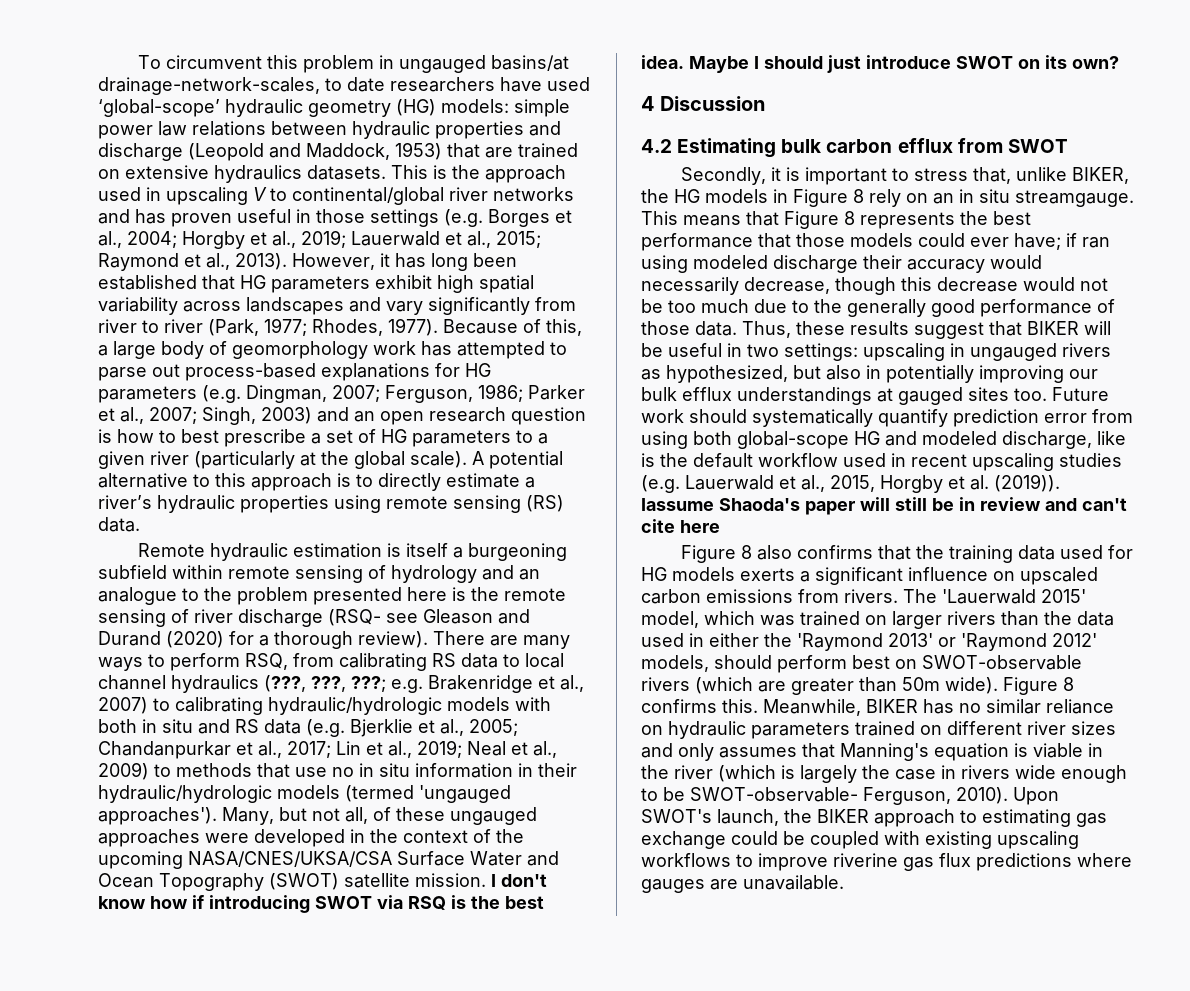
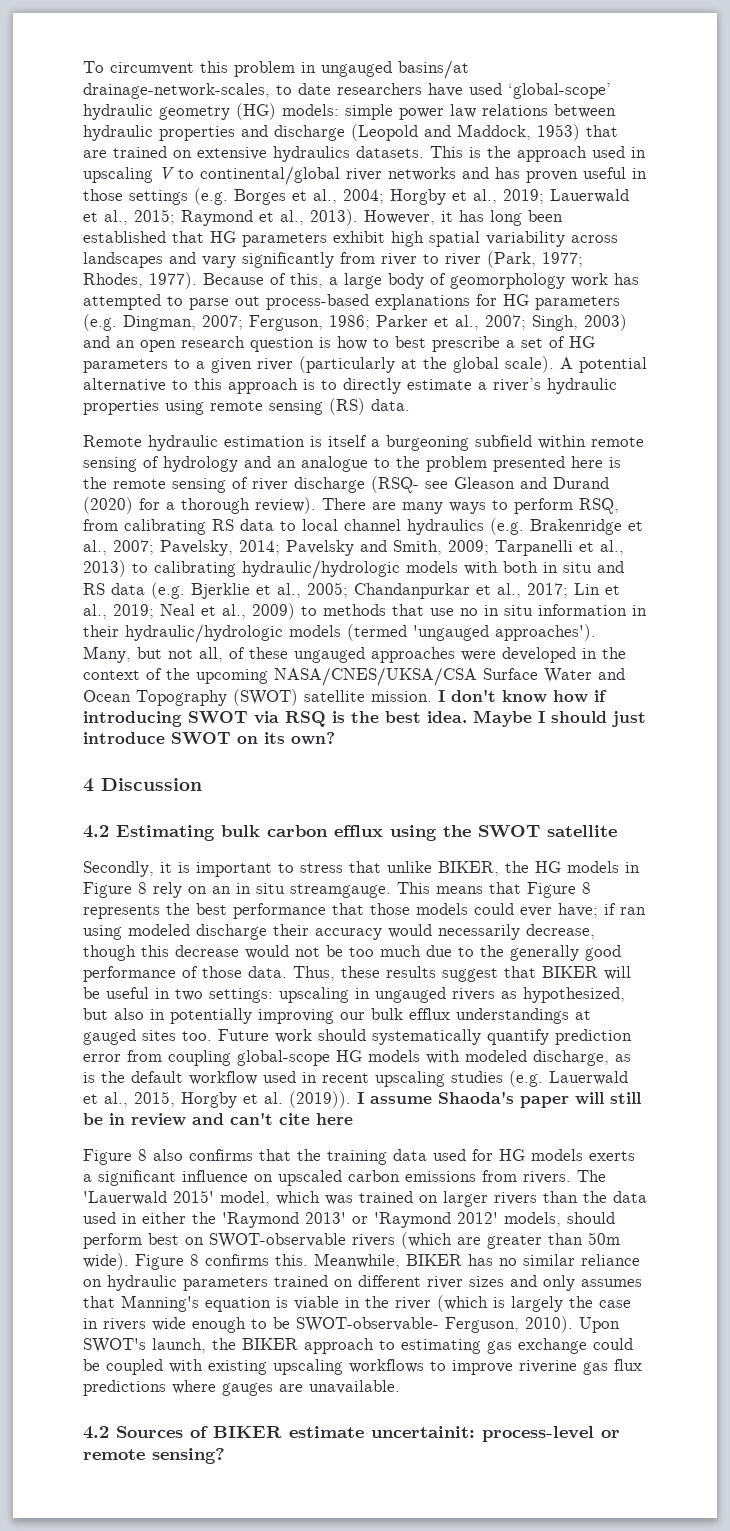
- There are many ways to perform RSQ, from calibrating RS data to local channel hydraulics (???, ???, ???; e.g. Brakenridge et al., 2007) to calibrating hydraulic/hydrologic models with both in situ and RS data (e.g. Bjerklie et al., 2005; Chandanpurkar et al., 2017; Lin et al., 2019; Neal et al., 2009) to methods that use no in situ information in their hydraulic/hydrologic models (termed 'ungauged approaches').
+ There are many ways to perform RSQ, from calibrating RS data to local channel hydraulics (e.g. Brakenridge et al., 2007; Pavelsky, 2014; Pavelsky and Smith, 2009; Tarpanelli et al., 2013) to calibrating hydraulic/hydrologic models with both in situ and RS data (e.g. Bjerklie et al., 2005; Chandanpurkar et al., 2017; Lin et al., 2019; Neal et al., 2009) to methods that use no in situ information in their hydraulic/hydrologic models (termed 'ungauged approaches').
- 4.2 Estimating bulk carbon efflux from SWOT
+ 4.2 Estimating bulk carbon efflux using the SWOT satellite
- Secondly, it is important to stress that, unlike BIKER, the HG models in Figure 8 rely on an in situ streamgauge.
+ Secondly, it is important to stress that unlike BIKER, the HG models in Figure 8 rely on an in situ streamgauge.
- Future work should systematically quantify prediction error from using both global-scope HG and modeled discharge, like is the default workflow used in recent upscaling studies (e.g. Lauerwald et al., 2015, Horgby et al. (2019)).
+ Future work should systematically quantify prediction error from coupling global-scope HG models with modeled discharge, as is the default workflow used in recent upscaling studies (e.g. Lauerwald et al., 2015, Horgby et al. (2019)).
- Iassume Shaoda's paper will still be in review and can't cite here
+ I assume Shaoda's paper will still be in review and can't cite here
+ 4.2 Sources of BIKER estimate uncertainit: process-level or remote sensing?

